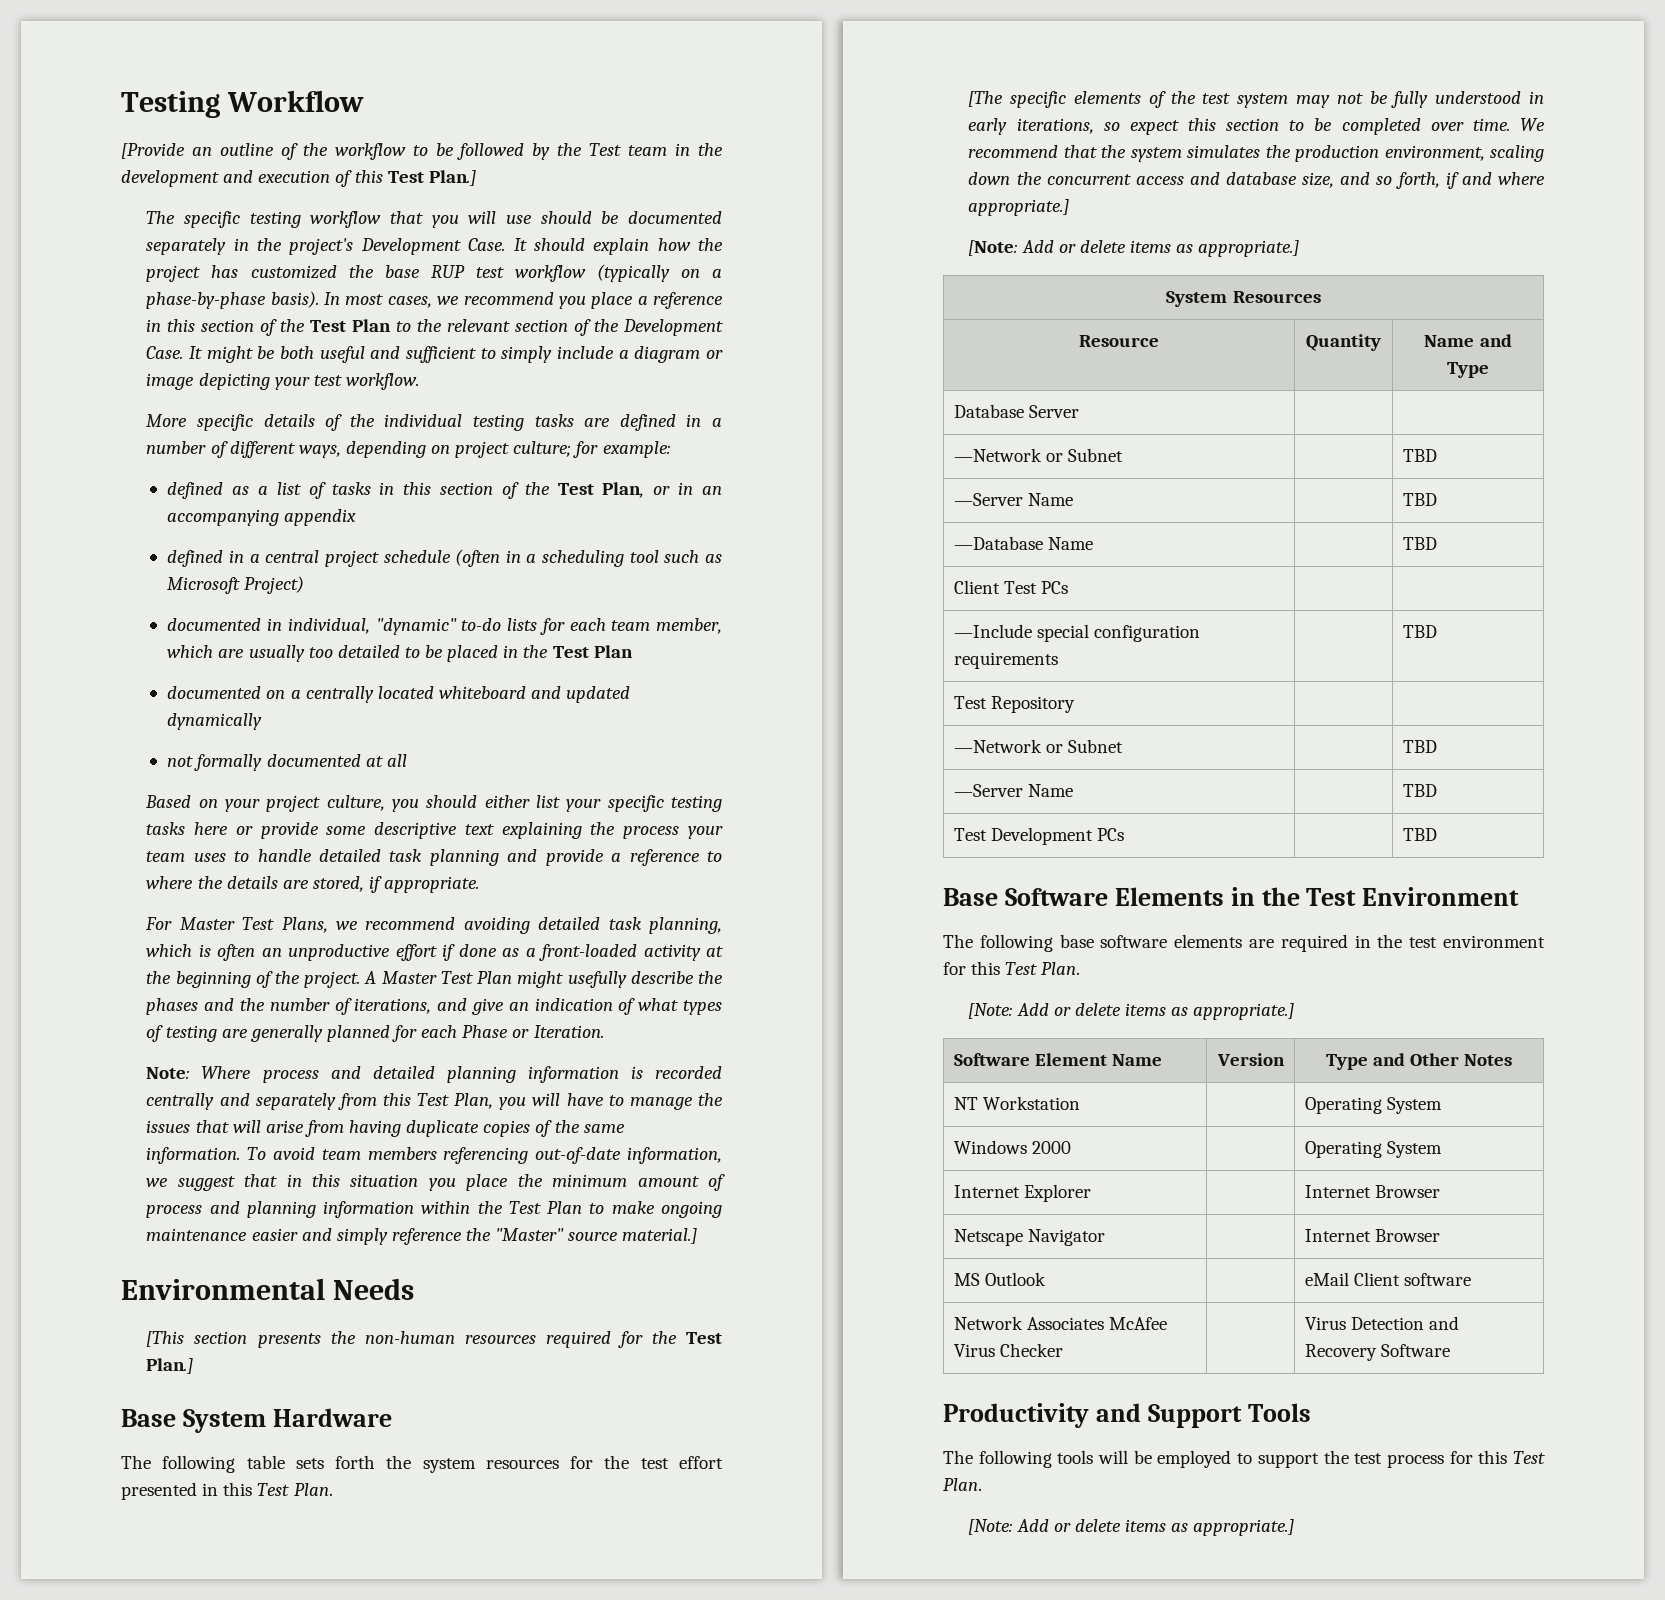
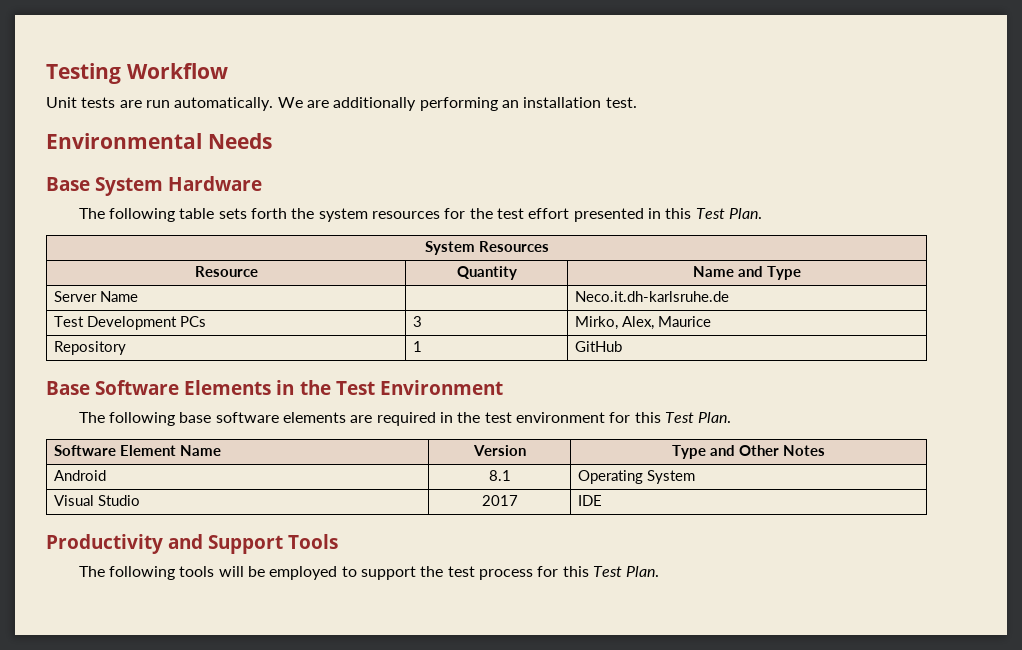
- [Provide an outline of the workflow to be followed by the Test team in the development and execution of this Test Plan.]
- The specific testing workflow that you will use should be documented separately in the project's Development Case. It should explain how the project has customized the base RUP test workflow (typically on a phase-by-phase basis). In most cases, we recommend you place a reference in this section of the Test Plan to the relevant section of the Development Case. It might be both useful and sufficient to simply include a diagram or image depicting your test workflow.
- More specific details of the individual testing tasks are defined in a number of different ways, depending on project culture; for example:
- defined as a list of tasks in this section of the Test Plan, or in an accompanying appendix
- defined in a central project schedule (often in a scheduling tool such as Microsoft Project)
- documented in individual, "dynamic" to-do lists for each team member, which are usually too detailed to be placed in the Test Plan
- documented on a centrally located whiteboard and updated dynamically
- not formally documented at all
- Based on your project culture, you should either list your specific testing tasks here or provide some descriptive text explaining the process your team uses to handle detailed task planning and provide a reference to where the details are stored, if appropriate.
- For Master Test Plans, we recommend avoiding detailed task planning, which is often an unproductive effort if done as a front-loaded activity at the beginning of the project. A Master Test Plan might usefully describe the phases and the number of iterations, and give an indication of what types of testing are generally planned for each Phase or Iteration.
- Note: Where process and detailed planning information is recorded centrally and separately from this Test Plan, you will have to manage the issues that will arise from having duplicate copies of the same information. To avoid team members referencing out-of-date information, we suggest that in this situation you place the minimum amount of process and planning information within the Test Plan to make ongoing maintenance easier and simply reference the "Master" source material.]
+ Unit tests are run automatically. We are additionally performing an installation test.
  Environmental Needs
- [This section presents the non-human resources required for the Test Plan.]
- [The specific elements of the test system may not be fully understood in early iterations, so expect this section to be completed over time. We recommend that the system simulates the production environment, scaling down the concurrent access and database size, and so forth, if and where appropriate.]
- [Note: Add or delete items as appropriate.]
- Database Server | |
- —Network or Subnet | | TBD
- —Server Name | | TBD
- —Database Name | | TBD
- Client Test PCs | |
- —Include special configuration requirements | | TBD
- Test Repository | |
- —Network or Subnet | | TBD
- —Server Name | | TBD
- Test Development PCs | | TBD
+ Server Name | | Neco.it.dh-karlsruhe.de
+ Test Development PCs | 3 | Mirko, Alex, Maurice
+ Repository | 1 | GitHub
  The following base software elements are required in the test environment for this Test Plan.
- [Note: Add or delete items as appropriate.]
- NT Workstation | | Operating System
- Windows 2000 | | Operating System
- Internet Explorer | | Internet Browser
- Netscape Navigator | | Internet Browser
- MS Outlook | | eMail Client software
- Network Associates McAfee Virus Checker | | Virus Detection and Recovery Software
+ Android | 8.1 | Operating System
+ Visual Studio | 2017 | IDE
  The following tools will be employed to support the test process for this Test Plan.
- [Note: Add or delete items as appropriate.]

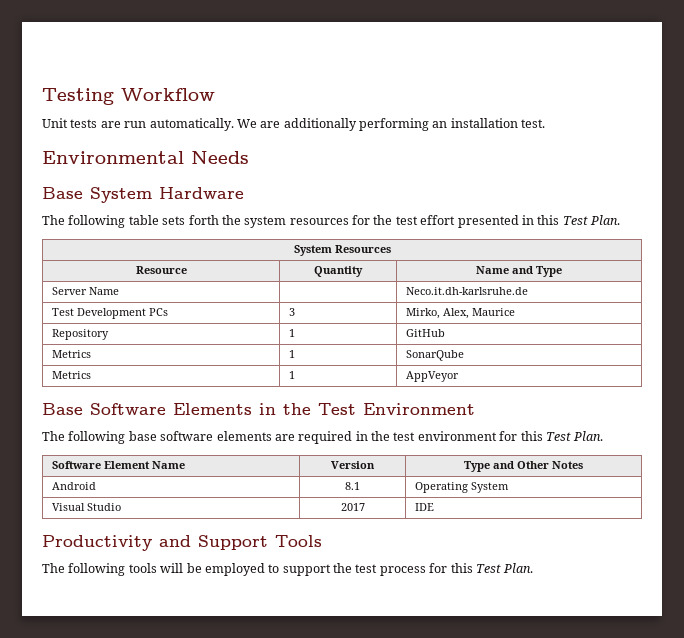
+ Metrics | 1 | SonarQube
+ Metrics | 1 | AppVeyor

